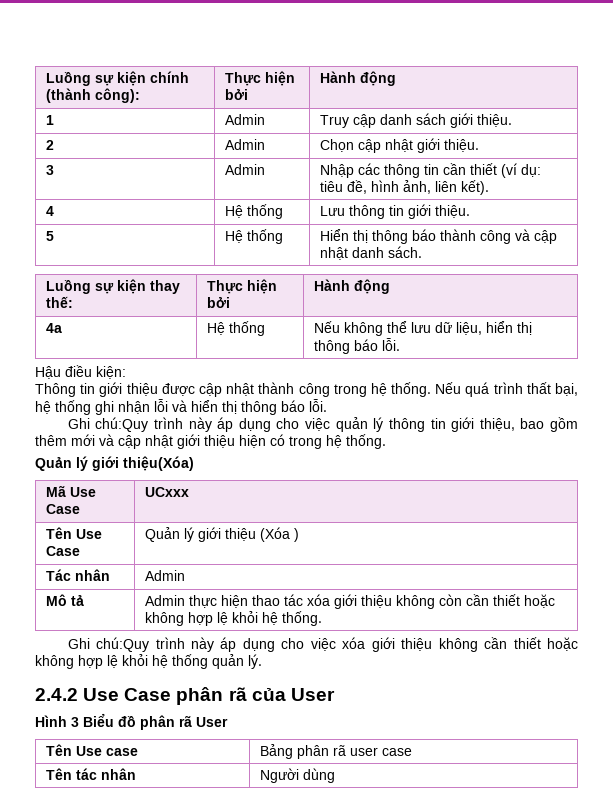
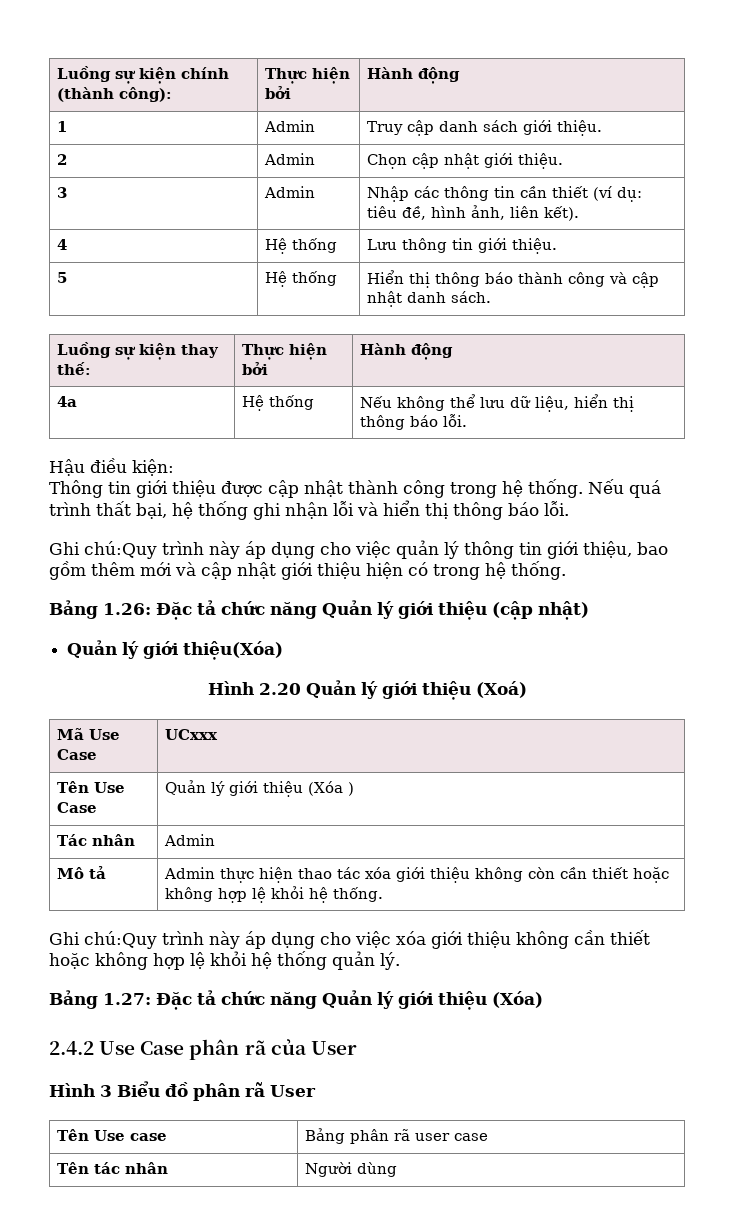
+ Bảng 1.26: Đặc tả chức năng Quản lý giới thiệu (cập nhật)
  Quản lý giới thiệu(Xóa)
+ Hình 2.20 Quản lý giới thiệu (Xoá)
+ Bảng 1.27: Đặc tả chức năng Quản lý giới thiệu (Xóa)

